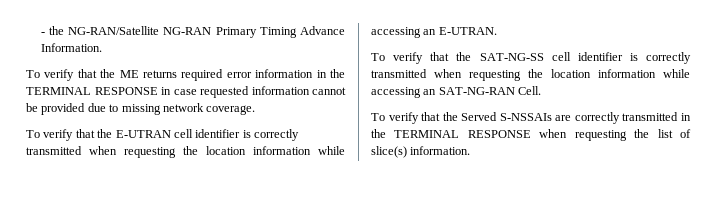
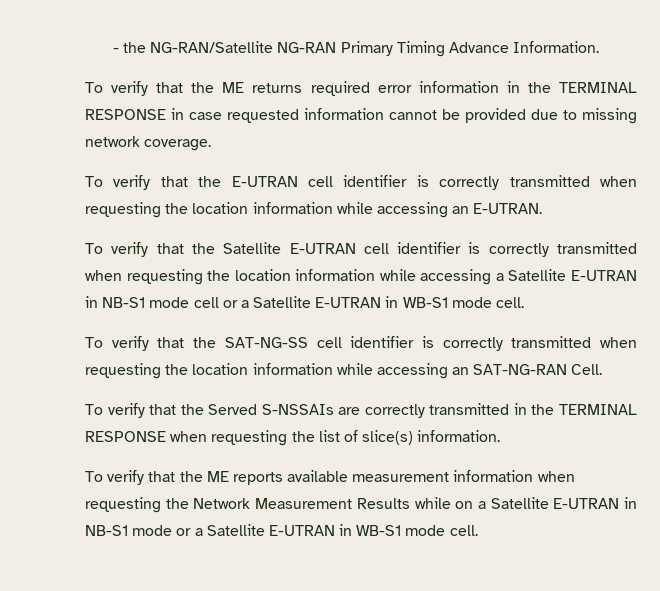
+ To verify that the Satellite E-UTRAN cell identifier is correctly transmitted when requesting the location information while accessing a Satellite E-UTRAN in NB-S1 mode cell or a Satellite E-UTRAN in WB-S1 mode cell.
+ To verify that the ME reports available measurement information when requesting the Network Measurement Results while on a Satellite E-UTRAN in NB-S1 mode or a Satellite E-UTRAN in WB-S1 mode cell.

